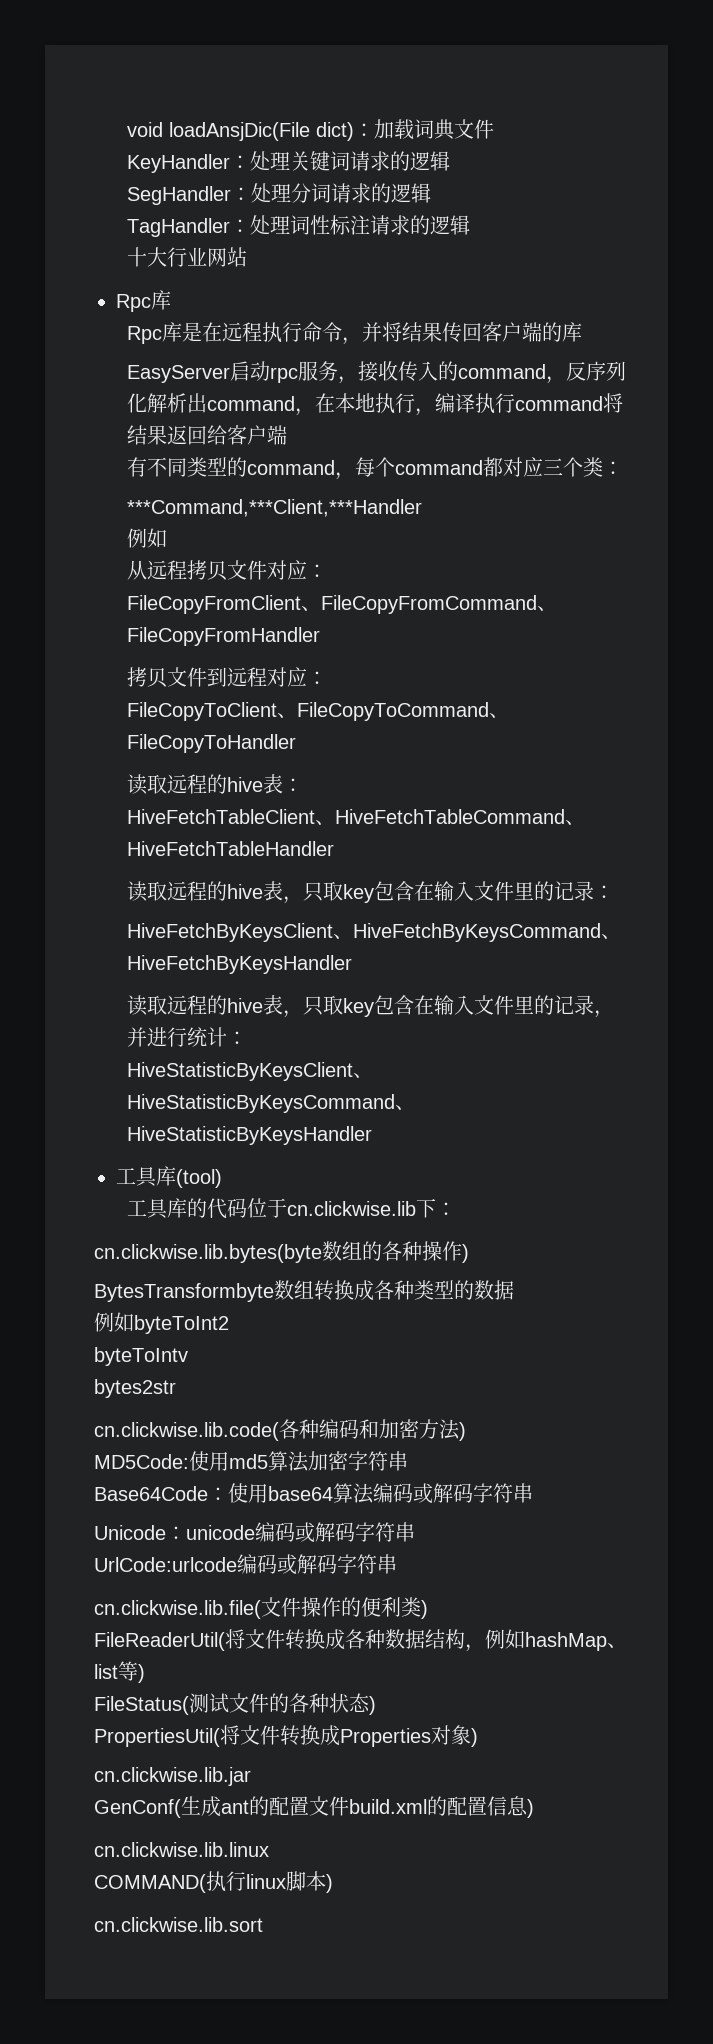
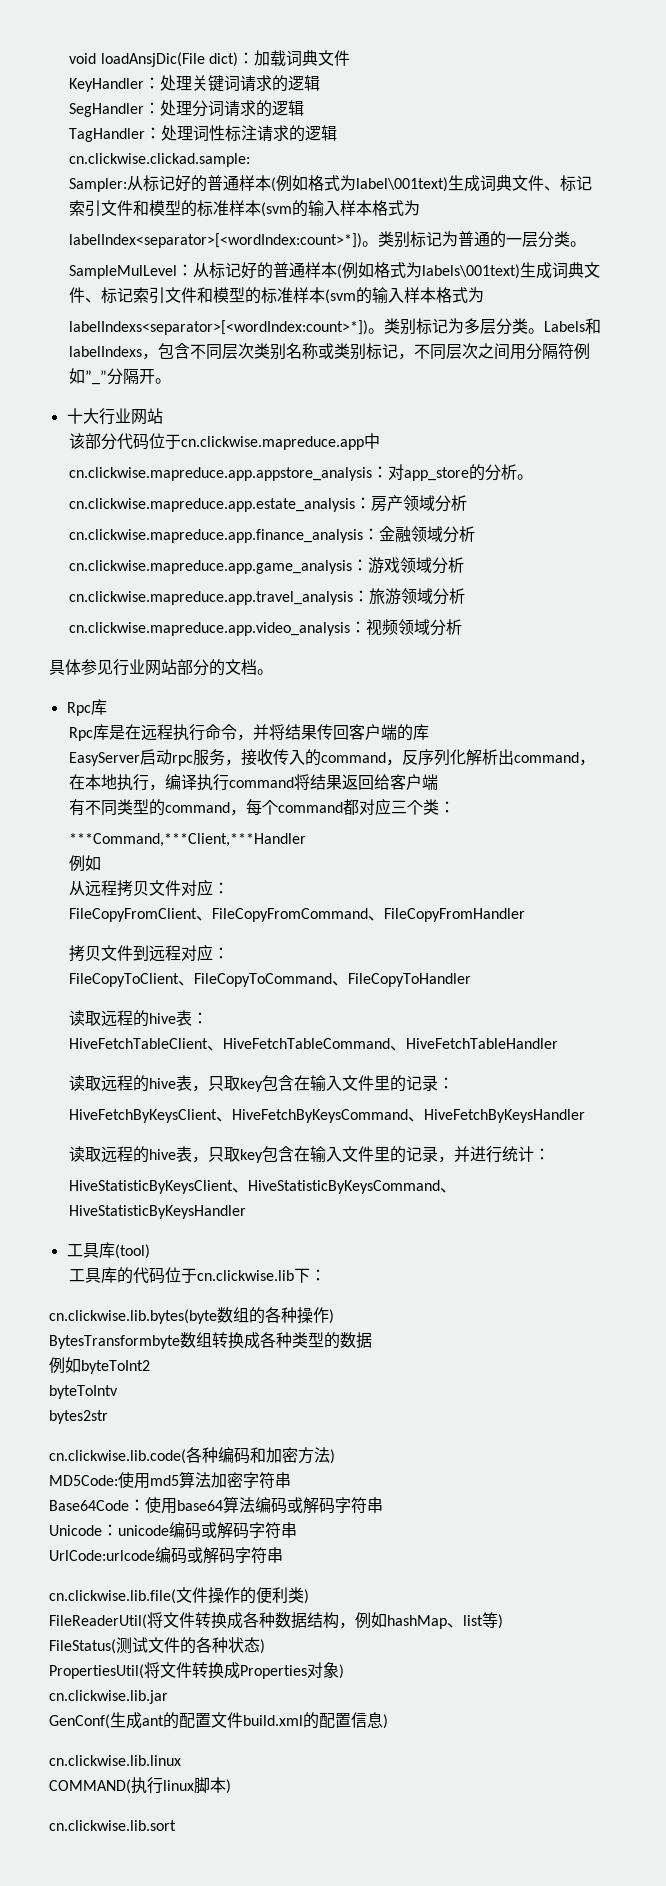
+ cn.clickwise.clickad.sample:
+ Sampler:从标记好的普通样本(例如格式为label\001text)生成词典文件、标记索引文件和模型的标准样本(svm的输入样本格式为
+ labelIndex<separator>[<wordIndex:count>*])。类别标记为普通的一层分类。
+ SampleMulLevel：从标记好的普通样本(例如格式为labels\001text)生成词典文件、标记索引文件和模型的标准样本(svm的输入样本格式为
+ labelIndexs<separator>[<wordIndex:count>*])。类别标记为多层分类。Labels和labelIndexs，包含不同层次类别名称或类别标记，不同层次之间用分隔符例如”_”分隔开。
  十大行业网站
+ 该部分代码位于cn.clickwise.mapreduce.app中
+ cn.clickwise.mapreduce.app.appstore_analysis：对app_store的分析。
+ cn.clickwise.mapreduce.app.estate_analysis：房产领域分析
+ cn.clickwise.mapreduce.app.finance_analysis：金融领域分析
+ cn.clickwise.mapreduce.app.game_analysis：游戏领域分析
+ cn.clickwise.mapreduce.app.travel_analysis：旅游领域分析
+ cn.clickwise.mapreduce.app.video_analysis：视频领域分析
+ 具体参见行业网站部分的文档。

